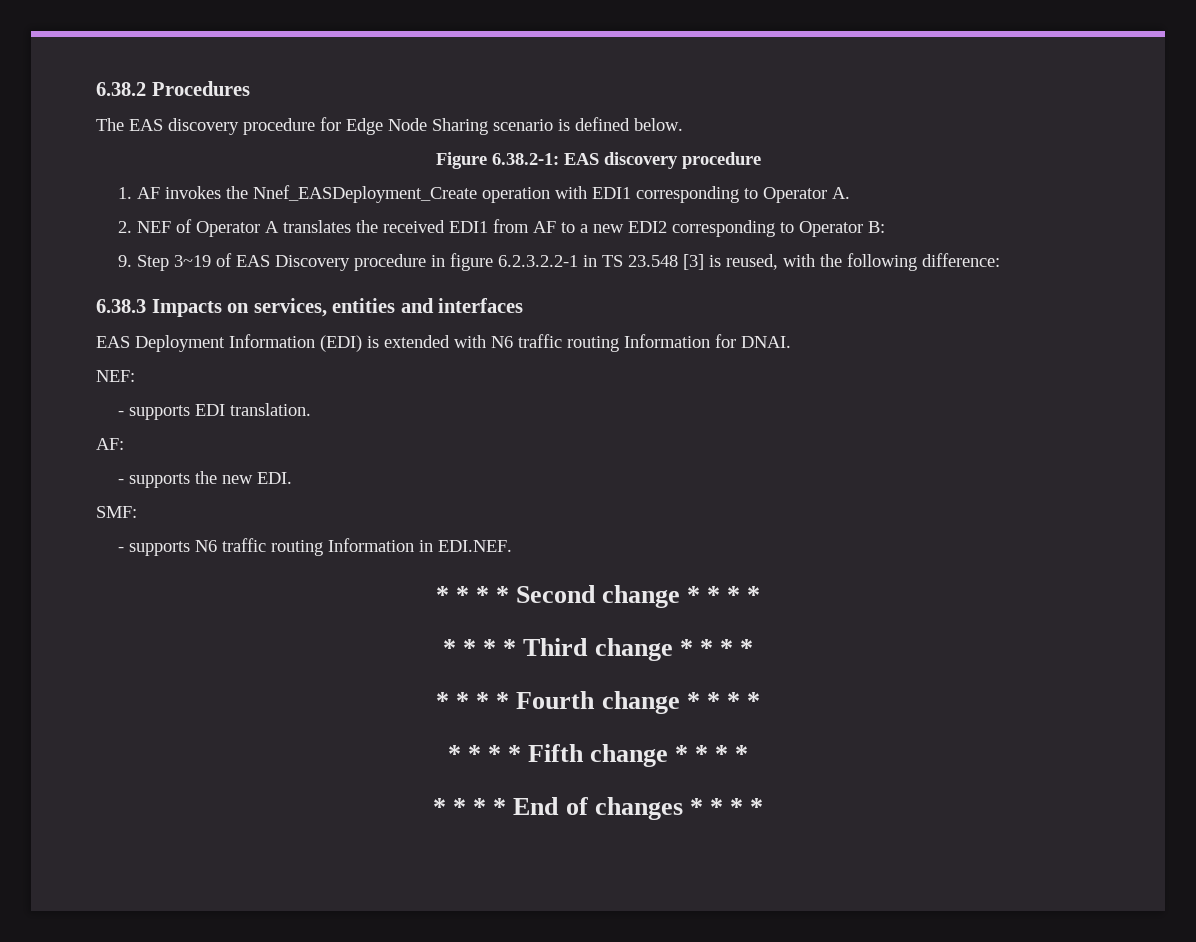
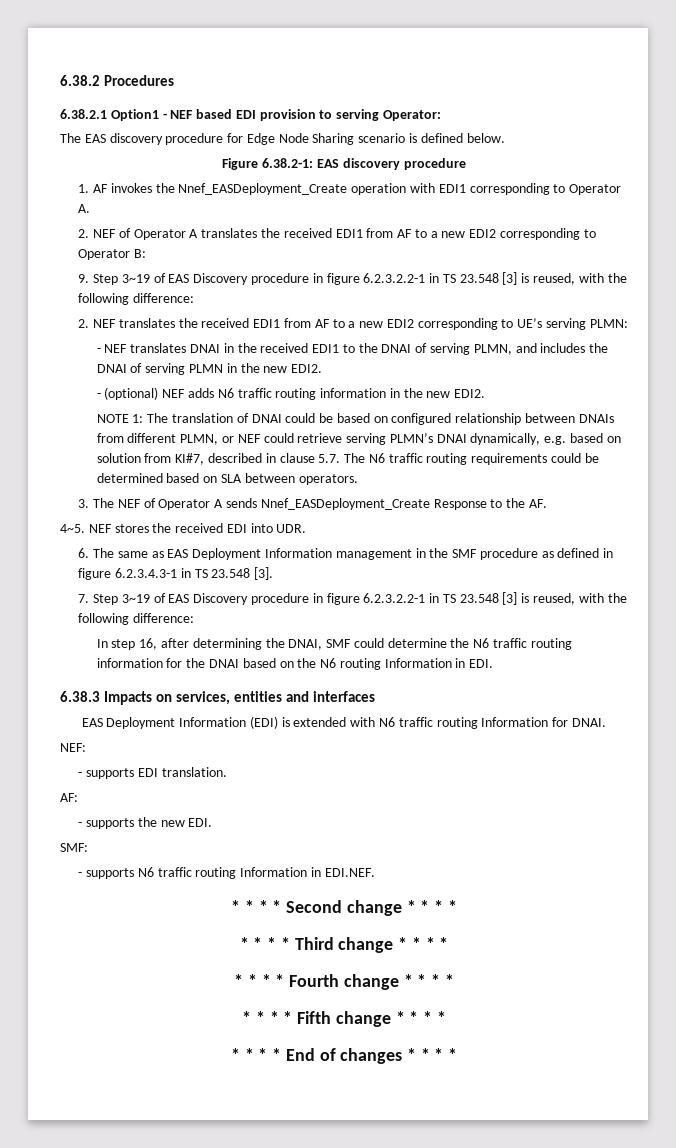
+ 6.38.2.1 Option1 - NEF based EDI provision to serving Operator:
+ 2. NEF translates the received EDI1 from AF to a new EDI2 corresponding to UE’s serving PLMN:
+ - NEF translates DNAI in the received EDI1 to the DNAI of serving PLMN, and includes the DNAI of serving PLMN in the new EDI2.
+ - (optional) NEF adds N6 traffic routing information in the new EDI2.
+ NOTE 1: The translation of DNAI could be based on configured relationship between DNAIs from different PLMN, or NEF could retrieve serving PLMN’s DNAI dynamically, e.g. based on solution from KI#7, described in clause 5.7. The N6 traffic routing requirements could be determined based on SLA between operators.
+ 3. The NEF of Operator A sends Nnef_EASDeployment_Create Response to the AF.
+ 4~5. NEF stores the received EDI into UDR.
+ 6. The same as EAS Deployment Information management in the SMF procedure as defined in figure 6.2.3.4.3-1 in TS 23.548 [3].
+ 7. Step 3~19 of EAS Discovery procedure in figure 6.2.3.2.2-1 in TS 23.548 [3] is reused, with the following difference:
+ In step 16, after determining the DNAI, SMF could determine the N6 traffic routing information for the DNAI based on the N6 routing Information in EDI.

